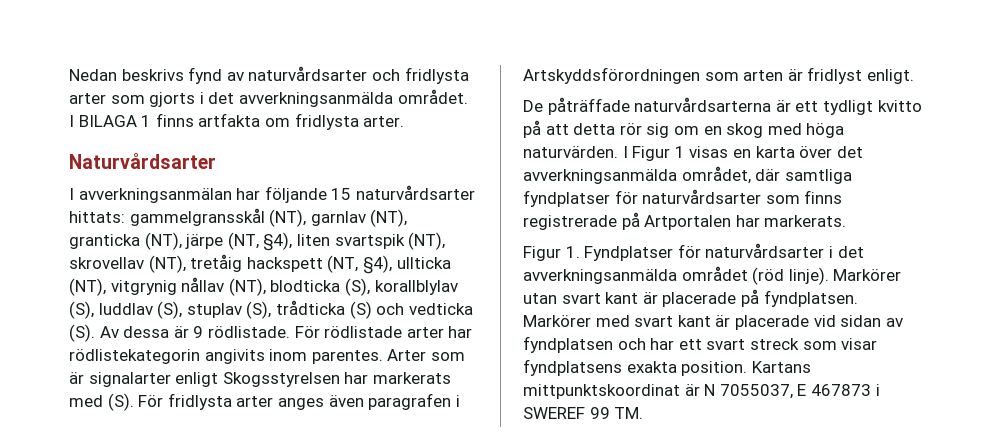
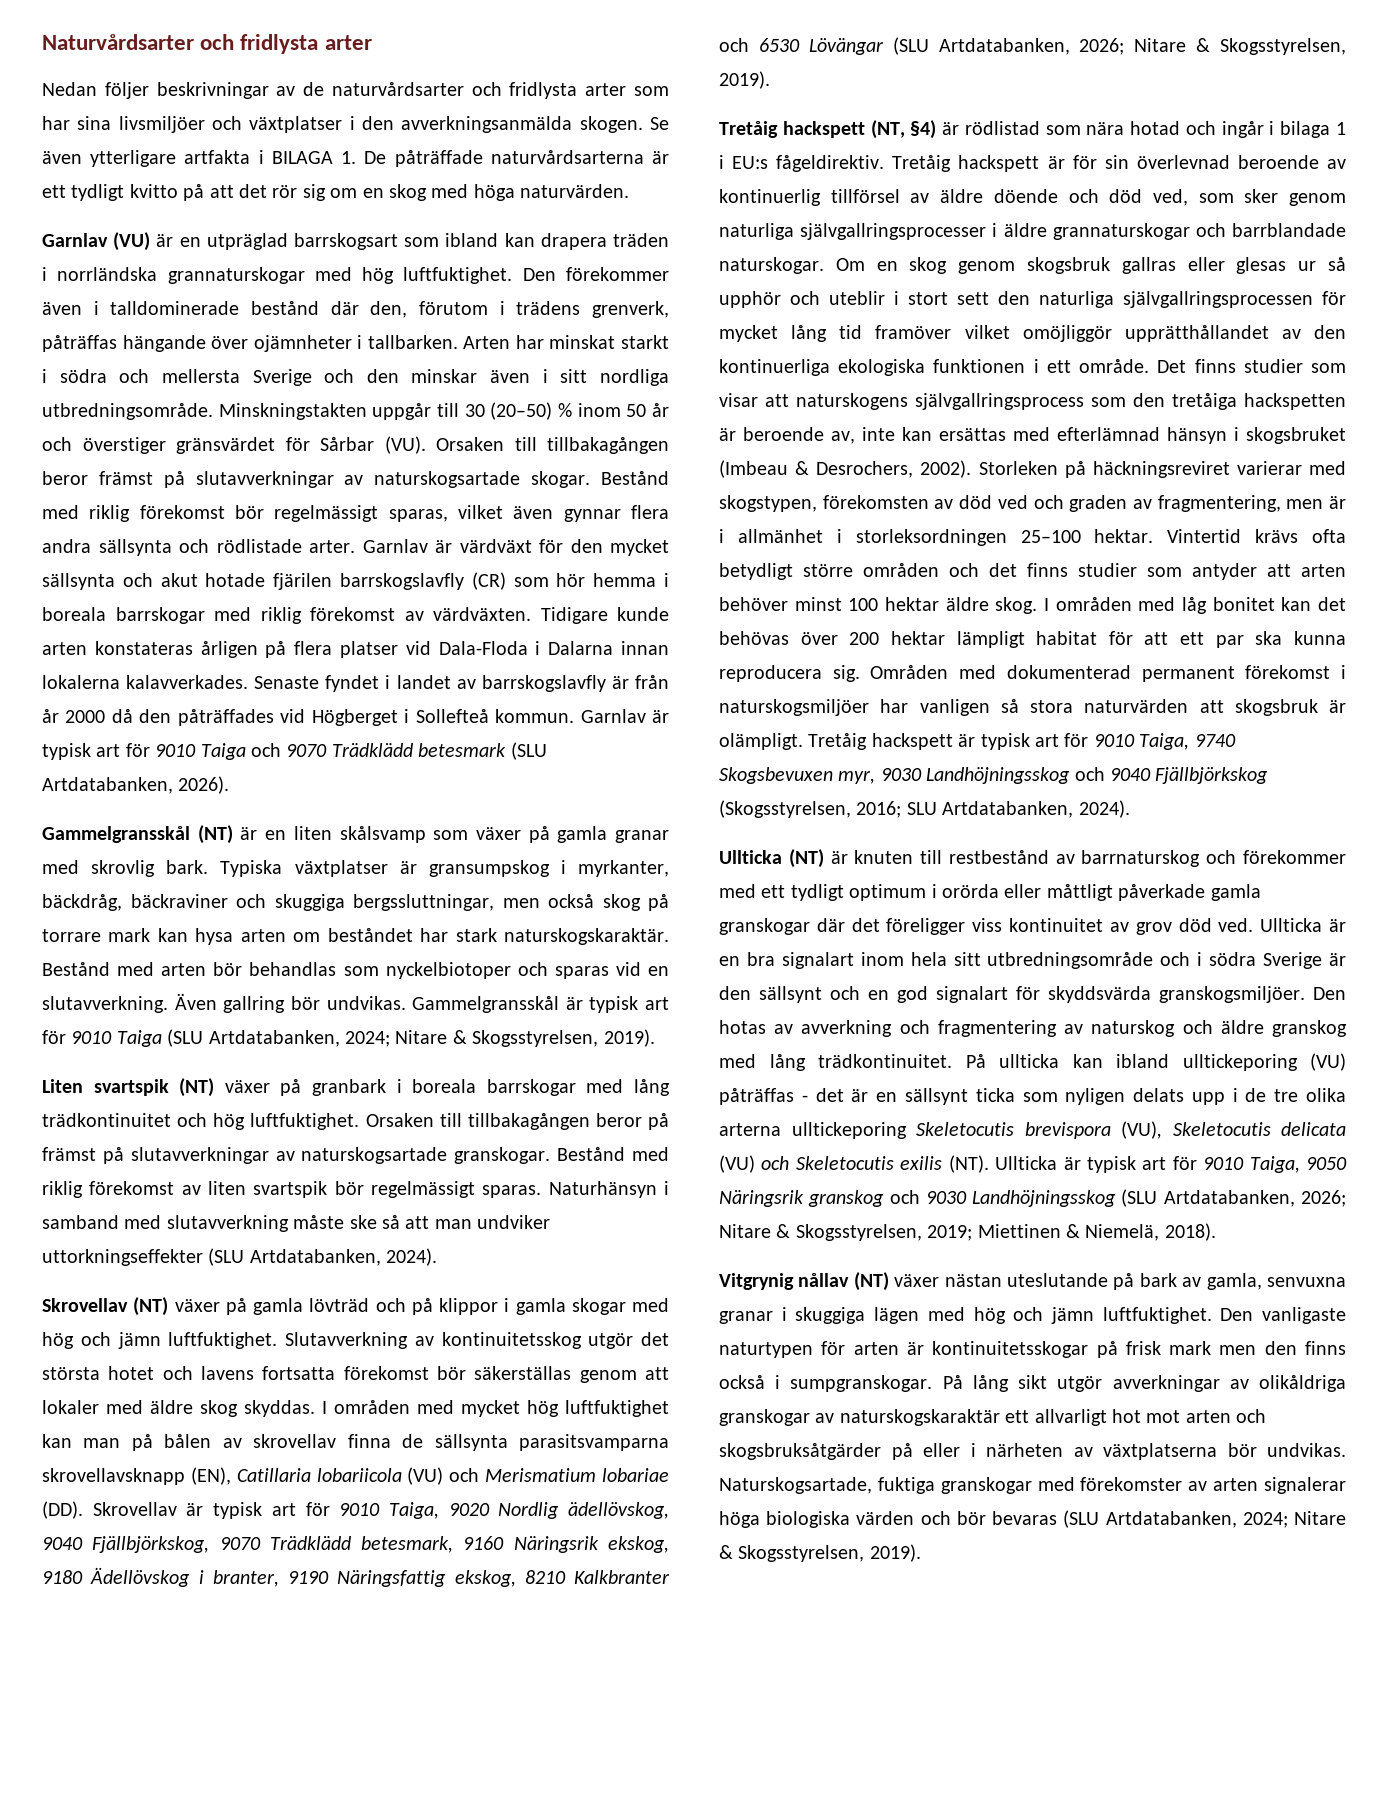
- Nedan beskrivs fynd av naturvårdsarter och fridlysta arter som gjorts i det avverkningsanmälda området. I BILAGA 1 finns artfakta om fridlysta arter.
- Naturvårdsarter
- I avverkningsanmälan har följande 15 naturvårdsarter hittats: gammelgransskål (NT), garnlav (NT), granticka (NT), järpe (NT, §4), liten svartspik (NT), skrovellav (NT), tretåig hackspett (NT, §4), ullticka (NT), vitgrynig nållav (NT), blodticka (S), korallblylav (S), luddlav (S), stuplav (S), trådticka (S) och vedticka (S). Av dessa är 9 rödlistade. För rödlistade arter har rödlistekategorin angivits inom parentes. Arter som är signalarter enligt Skogsstyrelsen har markerats med (S). För fridlysta arter anges även paragrafen i Artskyddsförordningen som arten är fridlyst enligt.
- De påträffade naturvårdsarterna är ett tydligt kvitto på att detta rör sig om en skog med höga naturvärden. I Figur 1 visas en karta över det avverkningsanmälda området, där samtliga fyndplatser för naturvårdsarter som finns registrerade på Artportalen har markerats.
- Figur 1. Fyndplatser för naturvårdsarter i det avverkningsanmälda området (röd linje). Markörer utan svart kant är placerade på fyndplatsen. Markörer med svart kant är placerade vid sidan av fyndplatsen och har ett svart streck som visar fyndplatsens exakta position. Kartans mittpunktskoordinat är N 7055037, E 467873 i SWEREF 99 TM.
+ Naturvårdsarter och fridlysta arter
+ Nedan följer beskrivningar av de naturvårdsarter och fridlysta arter som har sina livsmiljöer och växtplatser i den avverkningsanmälda skogen. Se även ytterligare artfakta i BILAGA 1. De påträffade naturvårdsarterna är ett tydligt kvitto på att det rör sig om en skog med höga naturvärden.
+ Garnlav (VU) är en utpräglad barrskogsart som ibland kan drapera träden i norrländska grannaturskogar med hög luftfuktighet. Den förekommer även i talldominerade bestånd där den, förutom i trädens grenverk, påträffas hängande över ojämnheter i tallbarken. Arten har minskat starkt i södra och mellersta Sverige och den minskar även i sitt nordliga utbredningsområde. Minskningstakten uppgår till 30 (20–50) % inom 50 år och överstiger gränsvärdet för Sårbar (VU). Orsaken till tillbakagången beror främst på slutavverkningar av naturskogsartade skogar. Bestånd med riklig förekomst bör regelmässigt sparas, vilket även gynnar flera andra sällsynta och rödlistade arter. Garnlav är värdväxt för den mycket sällsynta och akut hotade fjärilen barrskogslavfly (CR) som hör hemma i boreala barrskogar med riklig förekomst av värdväxten. Tidigare kunde arten konstateras årligen på flera platser vid Dala-Floda i Dalarna innan lokalerna kalavverkades. Senaste fyndet i landet av barrskogslavfly är från år 2000 då den påträffades vid Högberget i Sollefteå kommun. Garnlav är typisk art för 9010 Taiga och 9070 Trädklädd betesmark (SLU Artdatabanken, 2026).
+ Gammelgransskål (NT) är en liten skålsvamp som växer på gamla granar med skrovlig bark. Typiska växtplatser är gransumpskog i myrkanter, bäckdråg, bäckraviner och skuggiga bergssluttningar, men också skog på torrare mark kan hysa arten om beståndet har stark naturskogskaraktär. Bestånd med arten bör behandlas som nyckelbiotoper och sparas vid en slutavverkning. Även gallring bör undvikas. Gammelgransskål är typisk art för 9010 Taiga (SLU Artdatabanken, 2024; Nitare & Skogsstyrelsen, 2019).
+ Liten svartspik (NT) växer på granbark i boreala barrskogar med lång trädkontinuitet och hög luftfuktighet. Orsaken till tillbakagången beror på främst på slutavverkningar av naturskogsartade granskogar. Bestånd med riklig förekomst av liten svartspik bör regelmässigt sparas. Naturhänsyn i samband med slutavverkning måste ske så att man undviker uttorkningseffekter (SLU Artdatabanken, 2024).
+ Skrovellav (NT) växer på gamla lövträd och på klippor i gamla skogar med hög och jämn luftfuktighet. Slutavverkning av kontinuitetsskog utgör det största hotet och lavens fortsatta förekomst bör säkerställas genom att lokaler med äldre skog skyddas. I områden med mycket hög luftfuktighet kan man på bålen av skrovellav finna de sällsynta parasitsvamparna skrovellavsknapp (EN), Catillaria lobariicola (VU) och Merismatium lobariae (DD). Skrovellav är typisk art för 9010 Taiga, 9020 Nordlig ädellövskog, 9040 Fjällbjörkskog, 9070 Trädklädd betesmark, 9160 Näringsrik ekskog, 9180 Ädellövskog i branter, 9190 Näringsfattig ekskog, 8210 Kalkbranter och 6530 Lövängar (SLU Artdatabanken, 2026; Nitare & Skogsstyrelsen, 2019).
+ Tretåig hackspett (NT, §4) är rödlistad som nära hotad och ingår i bilaga 1 i EU:s fågeldirektiv. Tretåig hackspett är för sin överlevnad beroende av kontinuerlig tillförsel av äldre döende och död ved, som sker genom naturliga självgallringsprocesser i äldre grannaturskogar och barrblandade naturskogar. Om en skog genom skogsbruk gallras eller glesas ur så upphör och uteblir i stort sett den naturliga självgallringsprocessen för mycket lång tid framöver vilket omöjliggör upprätthållandet av den kontinuerliga ekologiska funktionen i ett område. Det finns studier som visar att naturskogens självgallringsprocess som den tretåiga hackspetten är beroende av, inte kan ersättas med efterlämnad hänsyn i skogsbruket (Imbeau & Desrochers, 2002). Storleken på häckningsreviret varierar med skogstypen, förekomsten av död ved och graden av fragmentering, men är i allmänhet i storleksordningen 25–100 hektar. Vintertid krävs ofta betydligt större områden och det finns studier som antyder att arten behöver minst 100 hektar äldre skog. I områden med låg bonitet kan det behövas över 200 hektar lämpligt habitat för att ett par ska kunna reproducera sig. Områden med dokumenterad permanent förekomst i naturskogsmiljöer har vanligen så stora naturvärden att skogsbruk är olämpligt. Tretåig hackspett är typisk art för 9010 Taiga, 9740 Skogsbevuxen myr, 9030 Landhöjningsskog och 9040 Fjällbjörkskog (Skogsstyrelsen, 2016; SLU Artdatabanken, 2024).
+ Ullticka (NT) är knuten till restbestånd av barrnaturskog och förekommer med ett tydligt optimum i orörda eller måttligt påverkade gamla granskogar där det föreligger viss kontinuitet av grov död ved. Ullticka är en bra signalart inom hela sitt utbredningsområde och i södra Sverige är den sällsynt och en god signalart för skyddsvärda granskogsmiljöer. Den hotas av avverkning och fragmentering av naturskog och äldre granskog med lång trädkontinuitet. På ullticka kan ibland ulltickeporing (VU) påträffas - det är en sällsynt ticka som nyligen delats upp i de tre olika arterna ulltickeporing Skeletocutis brevispora (VU), Skeletocutis delicata (VU) och Skeletocutis exilis (NT). Ullticka är typisk art för 9010 Taiga, 9050 Näringsrik granskog och 9030 Landhöjningsskog (SLU Artdatabanken, 2026; Nitare & Skogsstyrelsen, 2019; Miettinen & Niemelä, 2018).
+ Vitgrynig nållav (NT) växer nästan uteslutande på bark av gamla, senvuxna granar i skuggiga lägen med hög och jämn luftfuktighet. Den vanligaste naturtypen för arten är kontinuitetsskogar på frisk mark men den finns också i sumpgranskogar. På lång sikt utgör avverkningar av olikåldriga granskogar av naturskogskaraktär ett allvarligt hot mot arten och skogsbruksåtgärder på eller i närheten av växtplatserna bör undvikas. Naturskogsartade, fuktiga granskogar med förekomster av arten signalerar höga biologiska värden och bör bevaras (SLU Artdatabanken, 2024; Nitare & Skogsstyrelsen, 2019).

